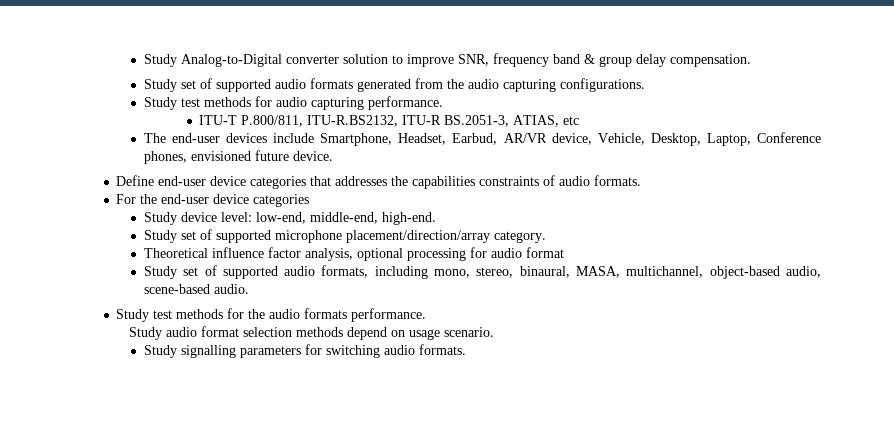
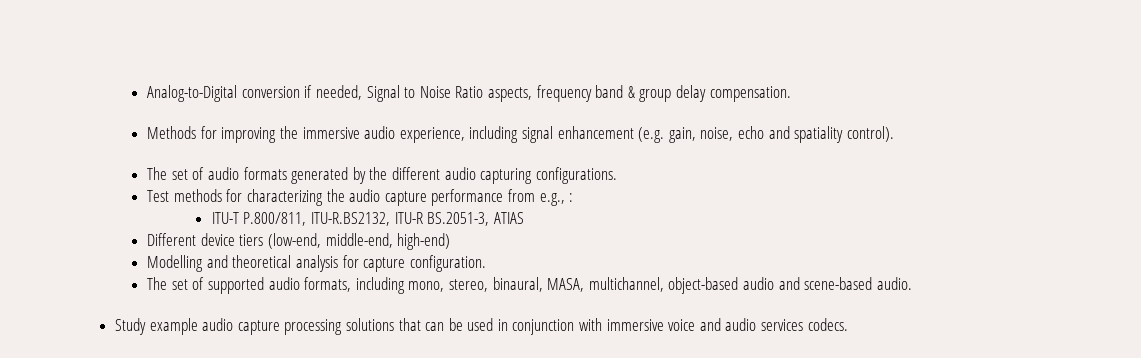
- Study Analog-to-Digital converter solution to improve SNR, frequency band & group delay compensation.
+ Analog-to-Digital conversion if needed, Signal to Noise Ratio aspects, frequency band & group delay compensation.
- Study set of supported audio formats generated from the audio capturing configurations.
+ Methods for improving the immersive audio experience, including signal enhancement (e.g. gain, noise, echo and spatiality control).
+ The set of audio formats generated by the different audio capturing configurations.
- Study test methods for audio capturing performance.
+ Test methods for characterizing the audio capture performance from e.g., :
- ITU-T P.800/811, ITU-R.BS2132, ITU-R BS.2051-3, ATIAS, etc
- The end-user devices include Smartphone, Headset, Earbud, AR/VR device, Vehicle, Desktop, Laptop, Conference phones, envisioned future device.
- Define end-user device categories that addresses the capabilities constraints of audio formats.
- For the end-user device categories
- Study device level: low-end, middle-end, high-end.
- Study set of supported microphone placement/direction/array category.
- Theoretical influence factor analysis, optional processing for audio format
- Study set of supported audio formats, including mono, stereo, binaural, MASA, multichannel, object-based audio, scene-based audio.
+ ITU-T P.800/811, ITU-R.BS2132, ITU-R BS.2051-3, ATIAS
+ Different device tiers (low-end, middle-end, high-end)
+ Modelling and theoretical analysis for capture configuration.
+ The set of supported audio formats, including mono, stereo, binaural, MASA, multichannel, object-based audio and scene-based audio.
- Study test methods for the audio formats performance.
- Study audio format selection methods depend on usage scenario.
- Study signalling parameters for switching audio formats.
+ Study example audio capture processing solutions that can be used in conjunction with immersive voice and audio services codecs.

